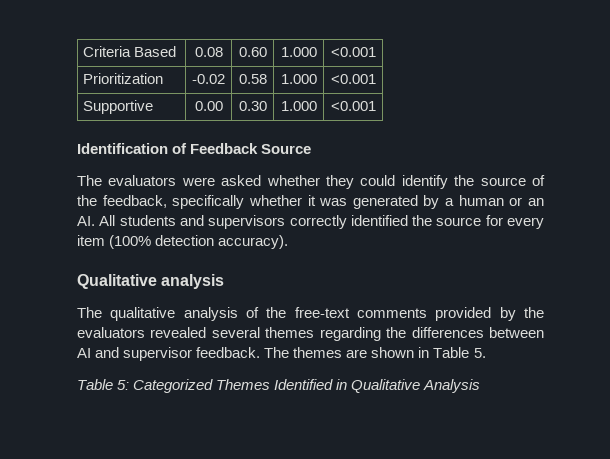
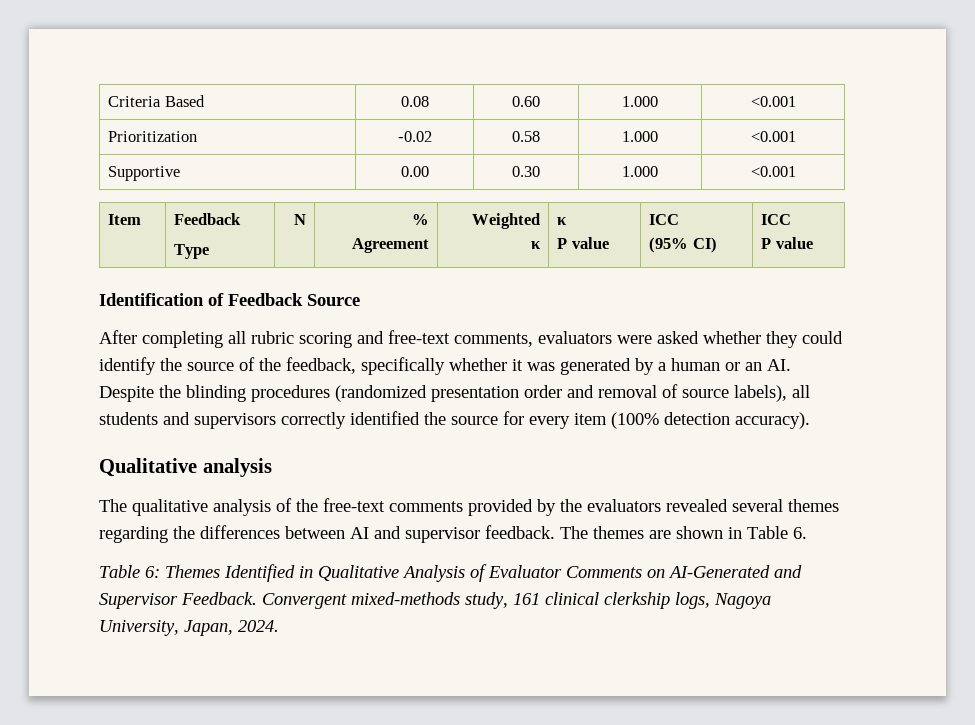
+ Item | Feedback
+ Type | N | %
+ Agreement | Weighted
+ κ | κ
+ P value | ICC
+ (95% CI) | ICC
+ P value
  Identification of Feedback Source
- The evaluators were asked whether they could identify the source of the feedback, specifically whether it was generated by a human or an AI. All students and supervisors correctly identified the source for every item (100% detection accuracy).
+ After completing all rubric scoring and free-text comments, evaluators were asked whether they could identify the source of the feedback, specifically whether it was generated by a human or an AI. Despite the blinding procedures (randomized presentation order and removal of source labels), all students and supervisors correctly identified the source for every item (100% detection accuracy).
- The themes are shown in Table 5.
- Table 5: Categorized Themes Identified in Qualitative Analysis
+ The themes are shown in Table 6.
+ Table 6: Themes Identified in Qualitative Analysis of Evaluator Comments on AI-Generated and Supervisor Feedback. Convergent mixed-methods study, 161 clinical clerkship logs, Nagoya University, Japan, 2024.

